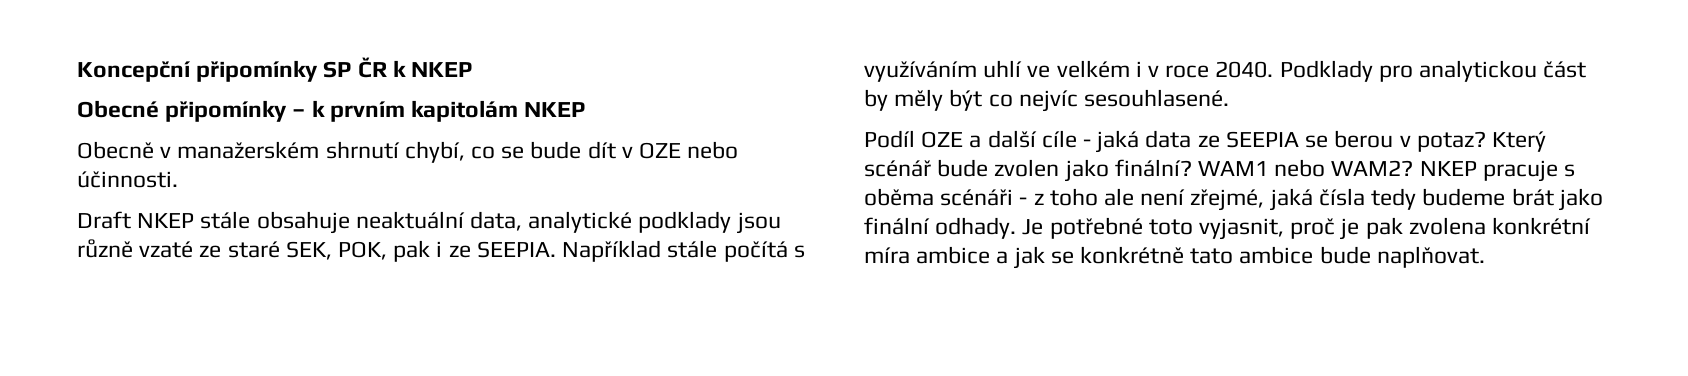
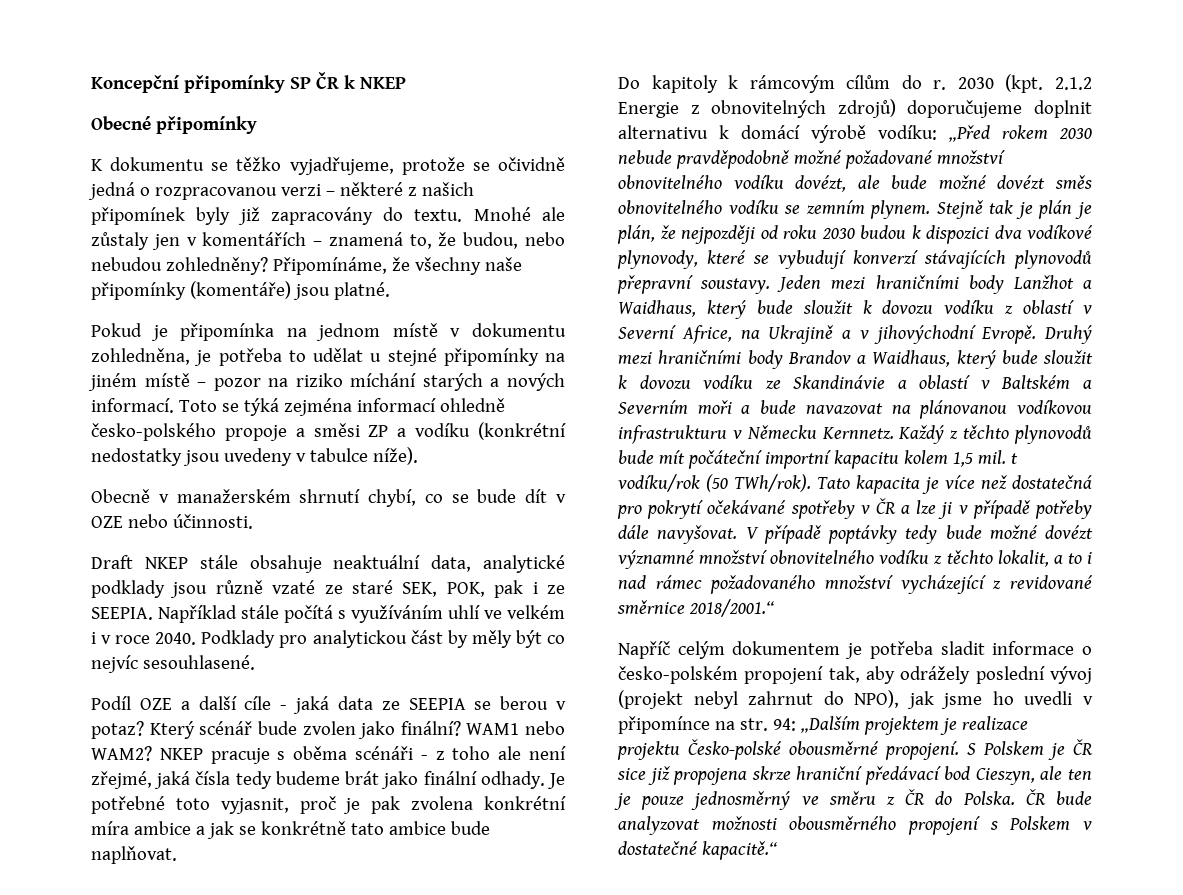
- Obecné připomínky – k prvním kapitolám NKEP
+ Obecné připomínky
+ K dokumentu se těžko vyjadřujeme, protože se očividně jedná o rozpracovanou verzi – některé z našich připomínek byly již zapracovány do textu. Mnohé ale zůstaly jen v komentářích – znamená to, že budou, nebo nebudou zohledněny? Připomínáme, že všechny naše připomínky (komentáře) jsou platné.
+ Pokud je připomínka na jednom místě v dokumentu zohledněna, je potřeba to udělat u stejné připomínky na jiném místě – pozor na riziko míchání starých a nových informací. Toto se týká zejména informací ohledně česko-polského propoje a směsi ZP a vodíku (konkrétní nedostatky jsou uvedeny v tabulce níže).
+ Do kapitoly k rámcovým cílům do r. 2030 (kpt. 2.1.2 Energie z obnovitelných zdrojů) doporučujeme doplnit alternativu k domácí výrobě vodíku: „Před rokem 2030 nebude pravděpodobně možné požadované množství obnovitelného vodíku dovézt, ale bude možné dovézt směs obnovitelného vodíku se zemním plynem. Stejně tak je plán je plán, že nejpozději od roku 2030 budou k dispozici dva vodíkové plynovody, které se vybudují konverzí stávajících plynovodů přepravní soustavy. Jeden mezi hraničními body Lanžhot a Waidhaus, který bude sloužit k dovozu vodíku z oblastí v Severní Africe, na Ukrajině a v jihovýchodní Evropě. Druhý mezi hraničními body Brandov a Waidhaus, který bude sloužit k dovozu vodíku ze Skandinávie a oblastí v Baltském a Severním moři a bude navazovat na plánovanou vodíkovou infrastrukturu v Německu Kernnetz. Každý z těchto plynovodů bude mít počáteční importní kapacitu kolem 1,5 mil. t vodíku/rok (50 TWh/rok). Tato kapacita je více než dostatečná pro pokrytí očekávané spotřeby v ČR a lze ji v případě potřeby dále navyšovat. V případě poptávky tedy bude možné dovézt významné množství obnovitelného vodíku z těchto lokalit, a to i nad rámec požadovaného množství vycházející z revidované směrnice 2018/2001.“
+ Napříč celým dokumentem je potřeba sladit informace o česko-polském propojení tak, aby odrážely poslední vývoj (projekt nebyl zahrnut do NPO), jak jsme ho uvedli v připomínce na str. 94: „Dalším projektem je realizace projektu Česko-polské obousměrné propojení. S Polskem je ČR sice již propojena skrze hraniční předávací bod Cieszyn, ale ten je pouze jednosměrný ve směru z ČR do Polska. ČR bude analyzovat možnosti obousměrného propojení s Polskem v dostatečné kapacitě.“

